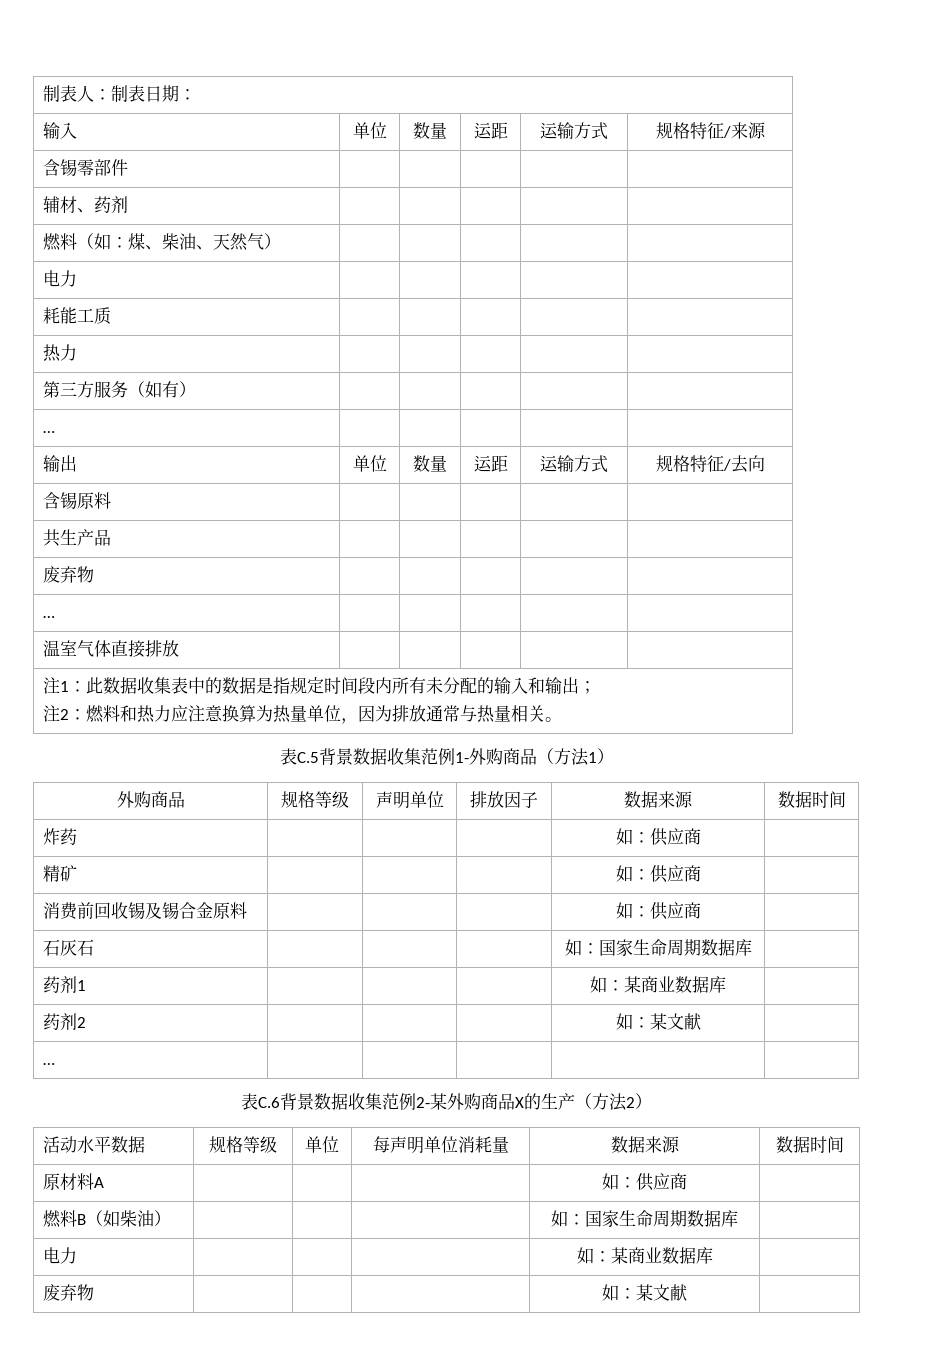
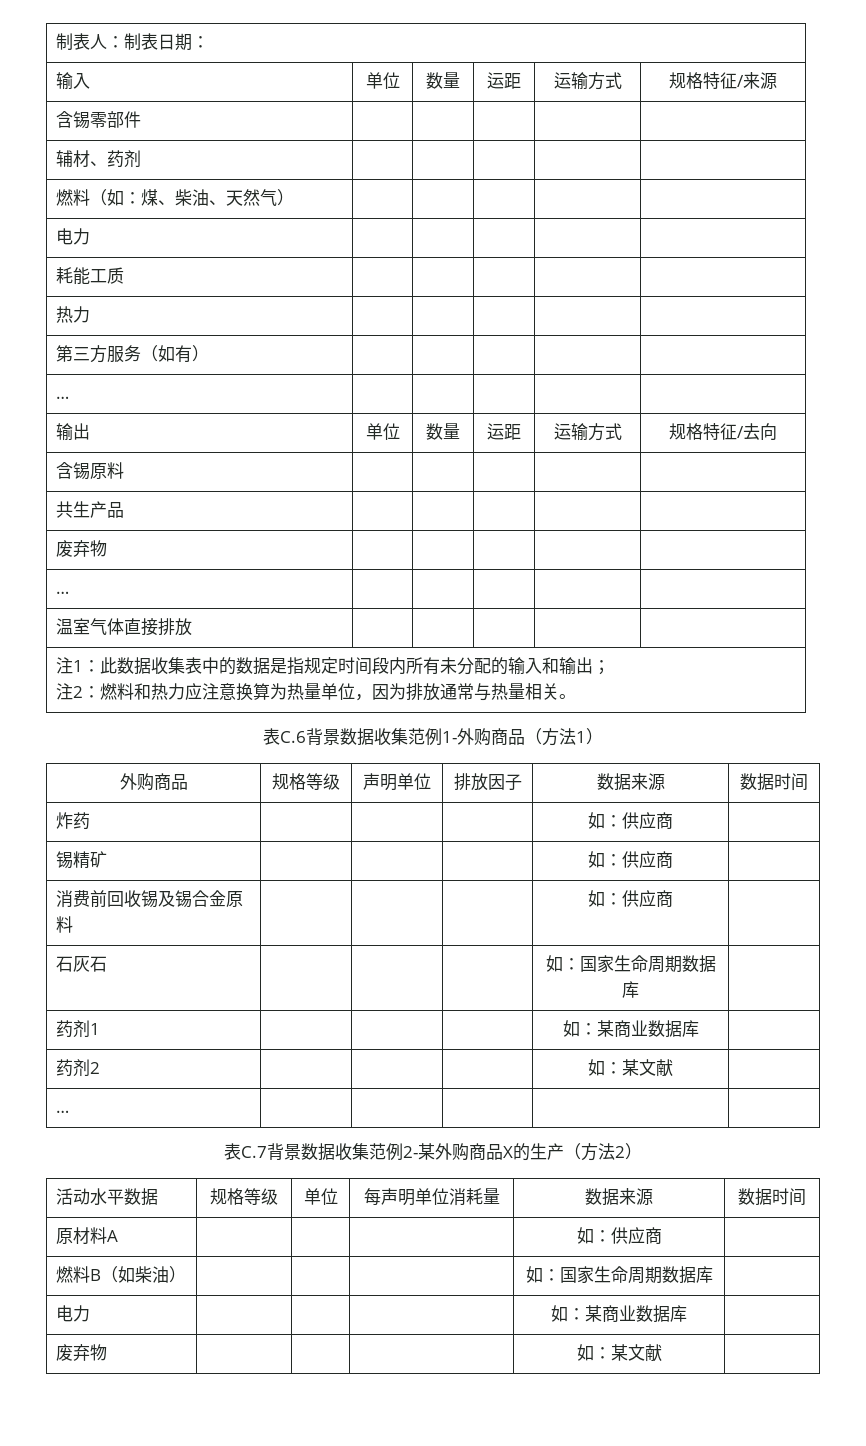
- 表C.5背景数据收集范例1-外购商品（方法1）
+ 表C.6背景数据收集范例1-外购商品（方法1）
- 精矿 | | | | 如：供应商 |
+ 锡精矿 | | | | 如：供应商 |
- 表C.6背景数据收集范例2-某外购商品X的生产（方法2）
+ 表C.7背景数据收集范例2-某外购商品X的生产（方法2）

